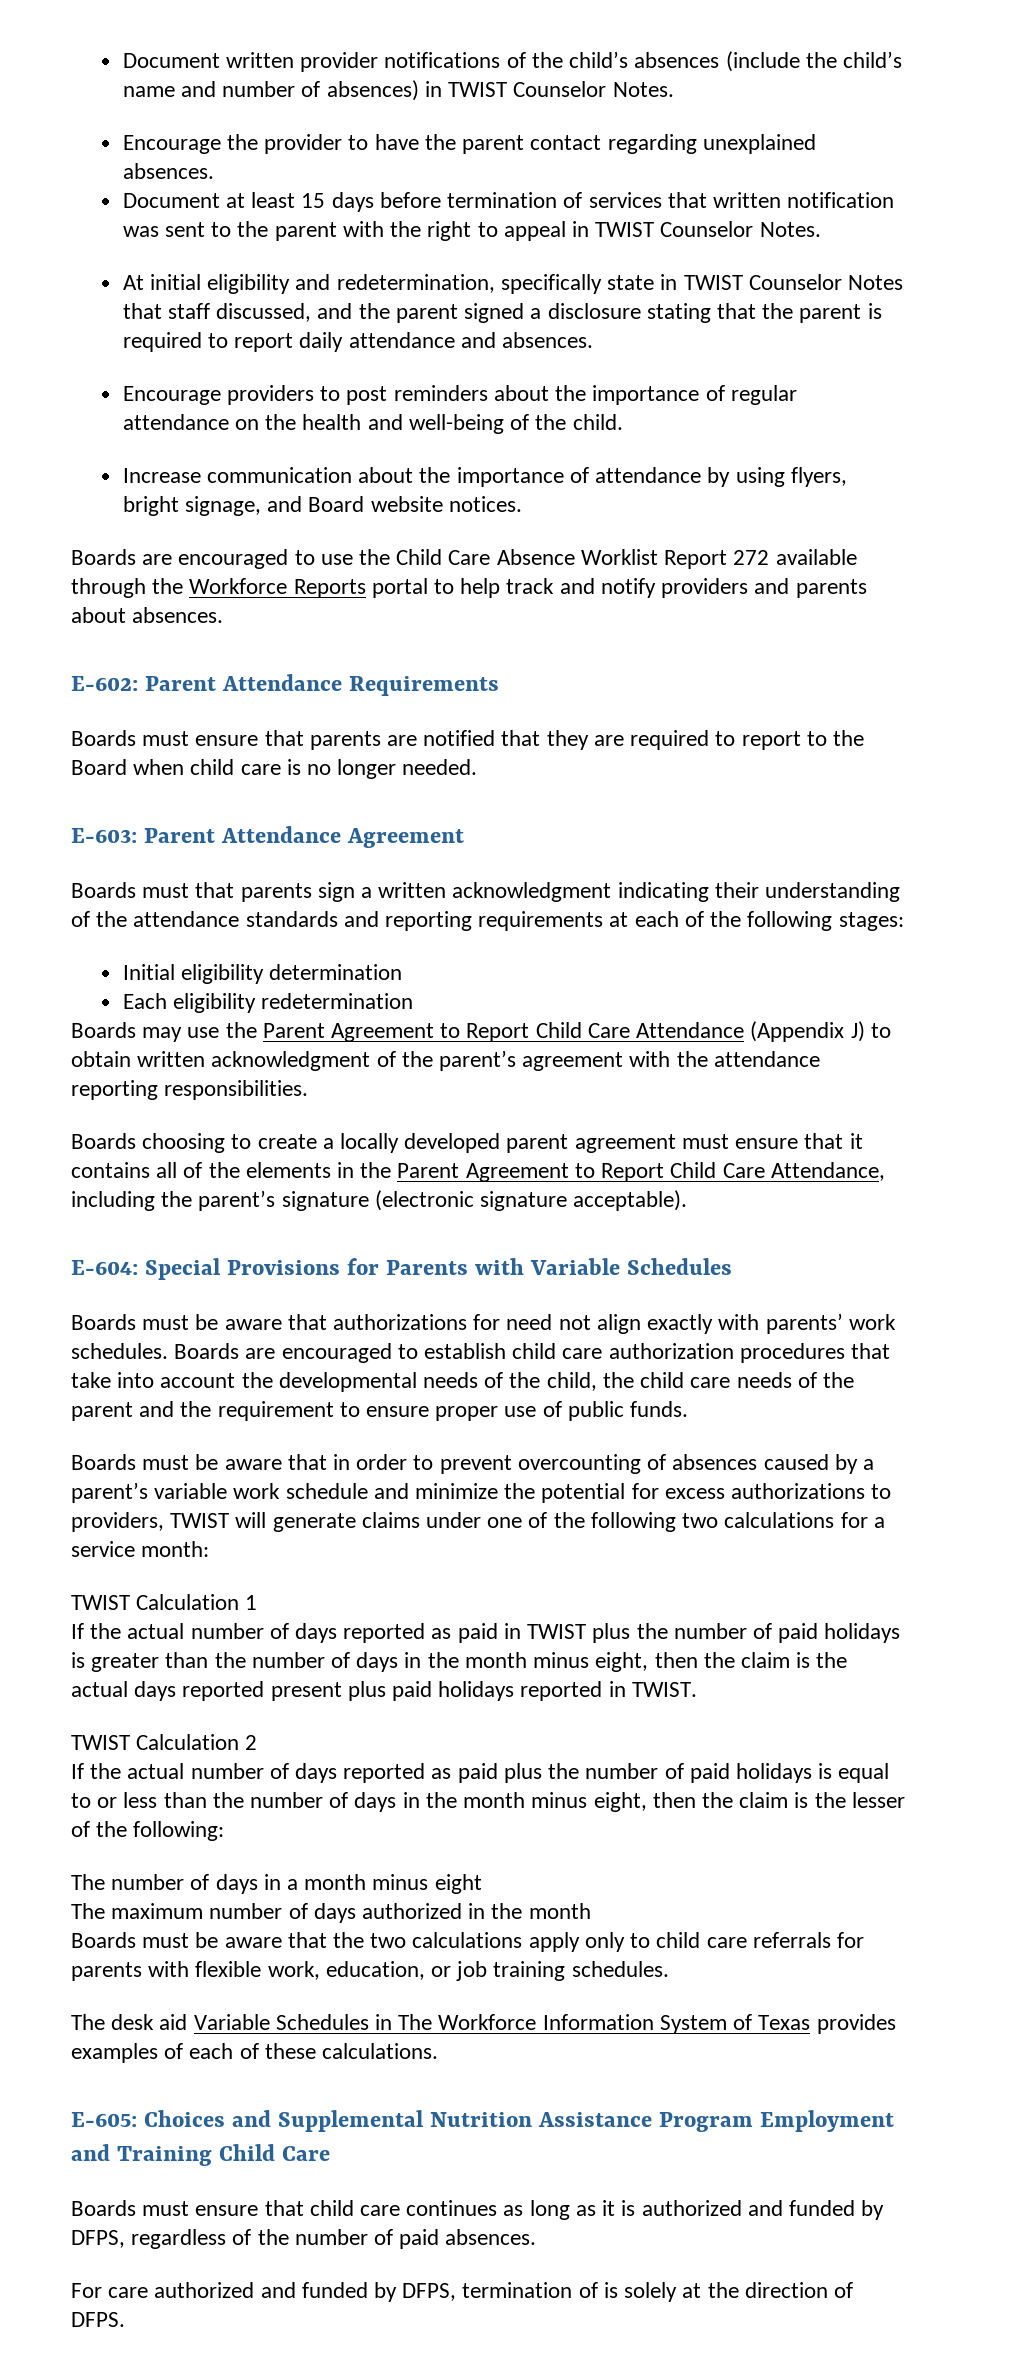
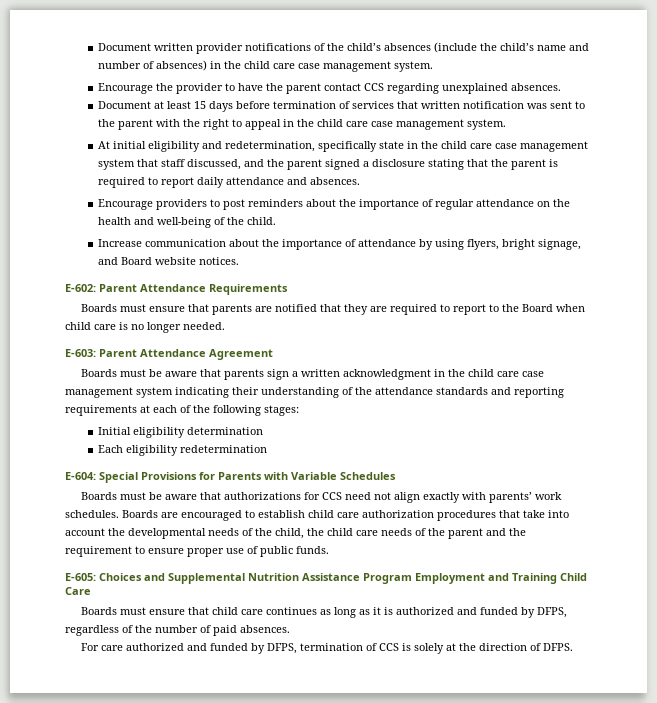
- Document written provider notifications of the child’s absences (include the child’s name and number of absences) in TWIST Counselor Notes.
+ Document written provider notifications of the child’s absences (include the child’s name and number of absences) in the child care case management system.
- Encourage the provider to have the parent contact regarding unexplained absences.
+ Encourage the provider to have the parent contact CCS regarding unexplained absences.
- Document at least 15 days before termination of services that written notification was sent to the parent with the right to appeal in TWIST Counselor Notes.
+ Document at least 15 days before termination of services that written notification was sent to the parent with the right to appeal in the child care case management system.
- At initial eligibility and redetermination, specifically state in TWIST Counselor Notes that staff discussed, and the parent signed a disclosure stating that the parent is required to report daily attendance and absences.
+ At initial eligibility and redetermination, specifically state in the child care case management system that staff discussed, and the parent signed a disclosure stating that the parent is required to report daily attendance and absences.
- Boards are encouraged to use the Child Care Absence Worklist Report 272 available through the Workforce Reports portal to help track and notify providers and parents about absences.
- Boards must that parents sign a written acknowledgment indicating their understanding of the attendance standards and reporting requirements at each of the following stages:
+ Boards must be aware that parents sign a written acknowledgment in the child care case management system indicating their understanding of the attendance standards and reporting requirements at each of the following stages:
- Boards may use the Parent Agreement to Report Child Care Attendance (Appendix J) to obtain written acknowledgment of the parent’s agreement with the attendance reporting responsibilities.
- Boards choosing to create a locally developed parent agreement must ensure that it contains all of the elements in the Parent Agreement to Report Child Care Attendance, including the parent’s signature (electronic signature acceptable).
- Boards must be aware that authorizations for need not align exactly with parents’ work schedules.
+ Boards must be aware that authorizations for CCS need not align exactly with parents’ work schedules.
- Boards must be aware that in order to prevent overcounting of absences caused by a parent’s variable work schedule and minimize the potential for excess authorizations to providers, TWIST will generate claims under one of the following two calculations for a service month:
- TWIST Calculation 1
- If the actual number of days reported as paid in TWIST plus the number of paid holidays is greater than the number of days in the month minus eight, then the claim is the actual days reported present plus paid holidays reported in TWIST.
- TWIST Calculation 2
- If the actual number of days reported as paid plus the number of paid holidays is equal to or less than the number of days in the month minus eight, then the claim is the lesser of the following:
- The number of days in a month minus eight
- The maximum number of days authorized in the month
- Boards must be aware that the two calculations apply only to child care referrals for parents with flexible work, education, or job training schedules.
- The desk aid Variable Schedules in The Workforce Information System of Texas provides examples of each of these calculations.
- For care authorized and funded by DFPS, termination of is solely at the direction of DFPS.
+ For care authorized and funded by DFPS, termination of CCS is solely at the direction of DFPS.

